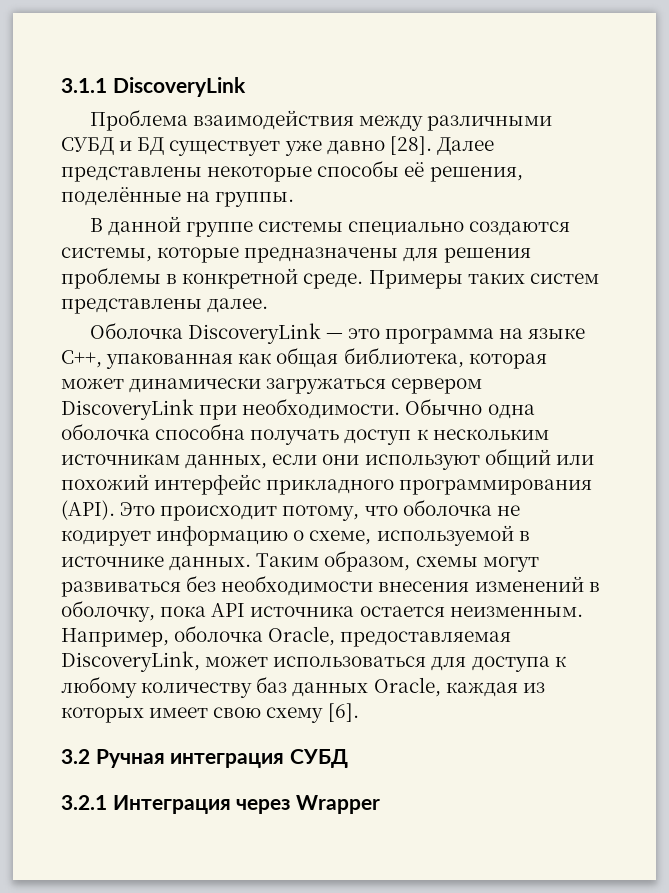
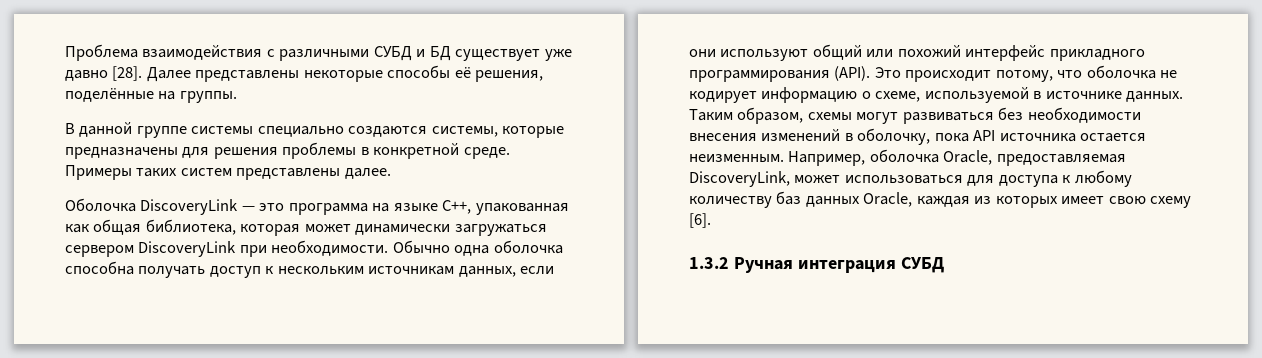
- 3.1.1 DiscoveryLink
- Проблема взаимодействия между различными СУБД и БД существует уже давно [28].
+ Проблема взаимодействия с различными СУБД и БД существует уже давно [28].
- 3.2 Ручная интеграция СУБД
+ 1.3.2 Ручная интеграция СУБД
- 3.2.1 Интеграция через Wrapper

